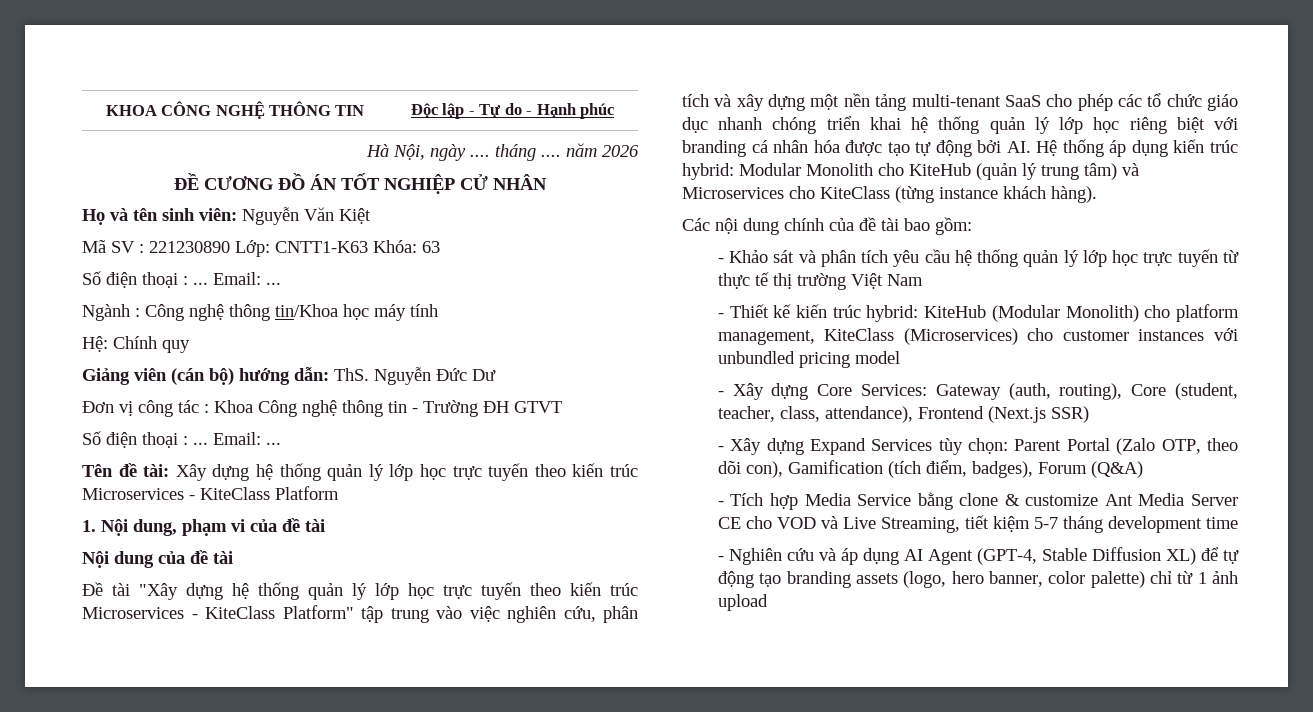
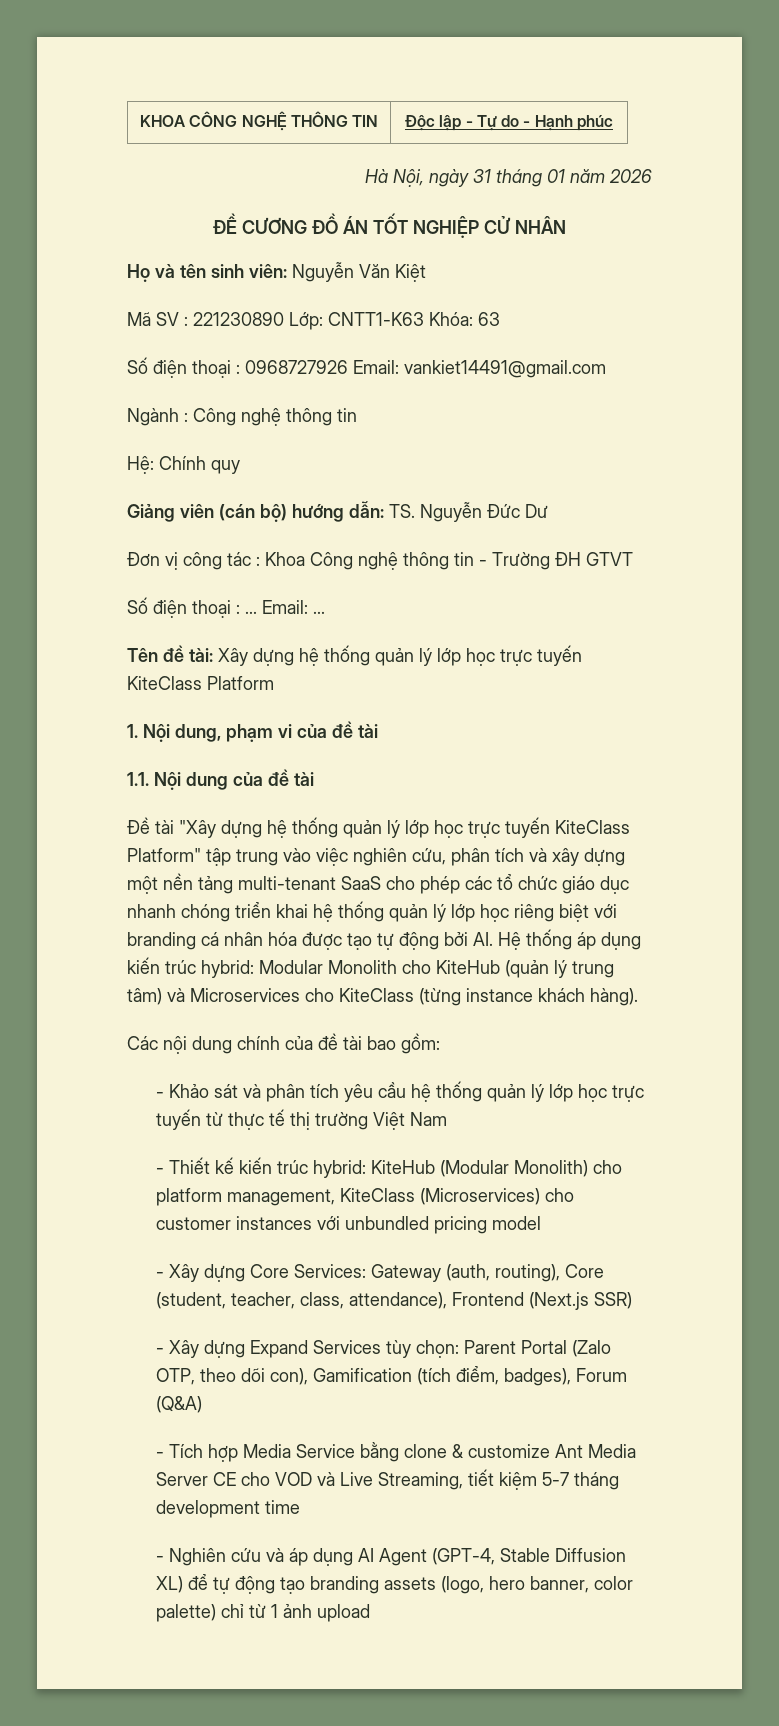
- Hà Nội, ngày .... tháng .... năm 2026
+ Hà Nội, ngày 31 tháng 01 năm 2026
  Mã SV : 221230890 Lớp: CNTT1-K63 Khóa: 63
- Số điện thoại : ... Email: ...
+ Số điện thoại : 0968727926 Email: vankiet14491@gmail.com
- Ngành : Công nghệ thông tin/Khoa học máy tính
+ Ngành : Công nghệ thông tin
- Giảng viên (cán bộ) hướng dẫn: ThS. Nguyễn Đức Dư
+ Giảng viên (cán bộ) hướng dẫn: TS. Nguyễn Đức Dư
- Tên đề tài: Xây dựng hệ thống quản lý lớp học trực tuyến theo kiến trúc Microservices - KiteClass Platform
+ Tên đề tài: Xây dựng hệ thống quản lý lớp học trực tuyến KiteClass Platform
- Nội dung của đề tài
+ 1.1. Nội dung của đề tài
- Đề tài "Xây dựng hệ thống quản lý lớp học trực tuyến theo kiến trúc Microservices - KiteClass Platform" tập trung vào việc nghiên cứu, phân tích và xây dựng một nền tảng multi-tenant SaaS cho phép các tổ chức giáo dục nhanh chóng triển khai hệ thống quản lý lớp học riêng biệt với branding cá nhân hóa được tạo tự động bởi AI. Hệ thống áp dụng kiến trúc hybrid:
+ Đề tài "Xây dựng hệ thống quản lý lớp học trực tuyến KiteClass Platform" tập trung vào việc nghiên cứu, phân tích và xây dựng một nền tảng multi-tenant SaaS cho phép các tổ chức giáo dục nhanh chóng triển khai hệ thống quản lý lớp học riêng biệt với branding cá nhân hóa được tạo tự động bởi AI. Hệ thống áp dụng kiến trúc hybrid:

